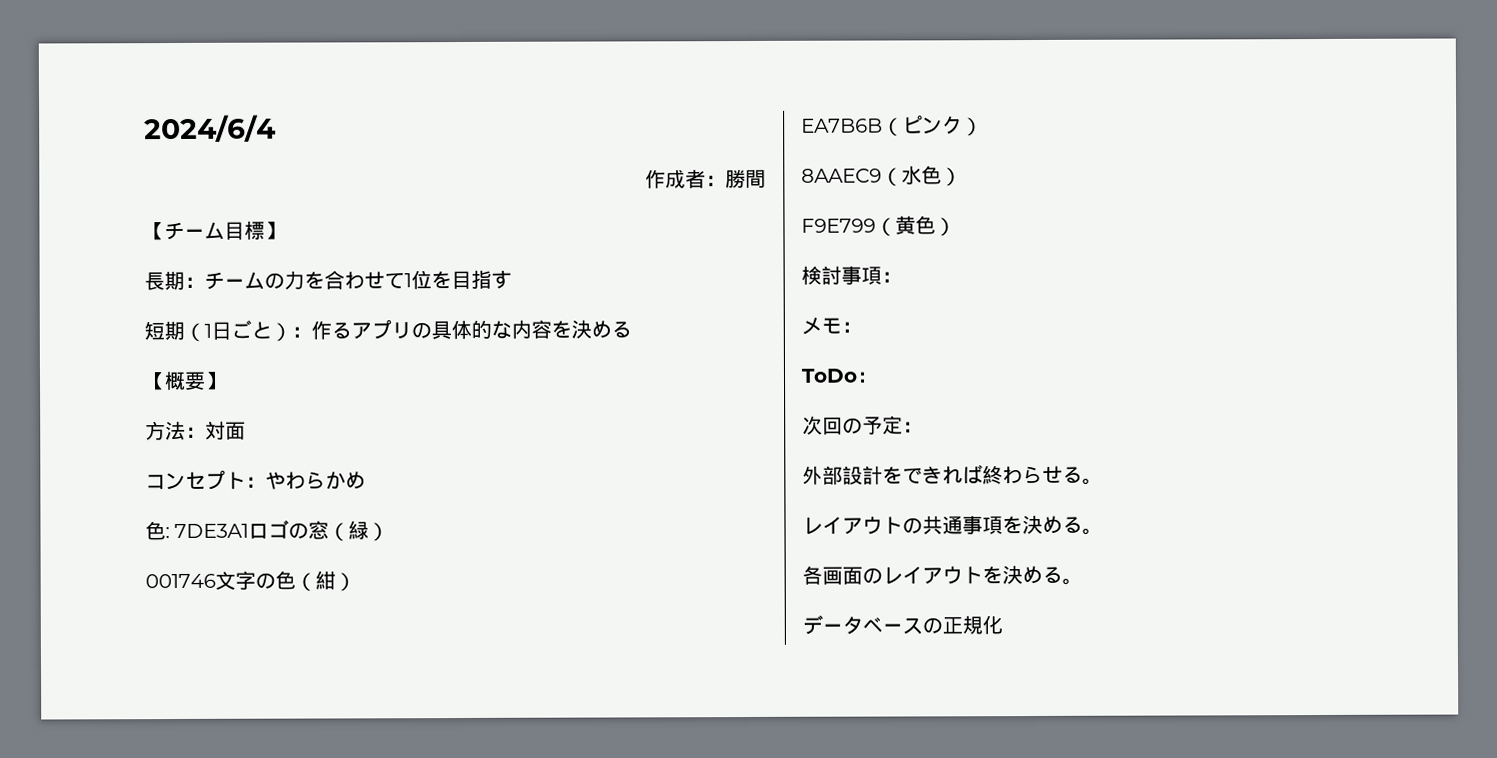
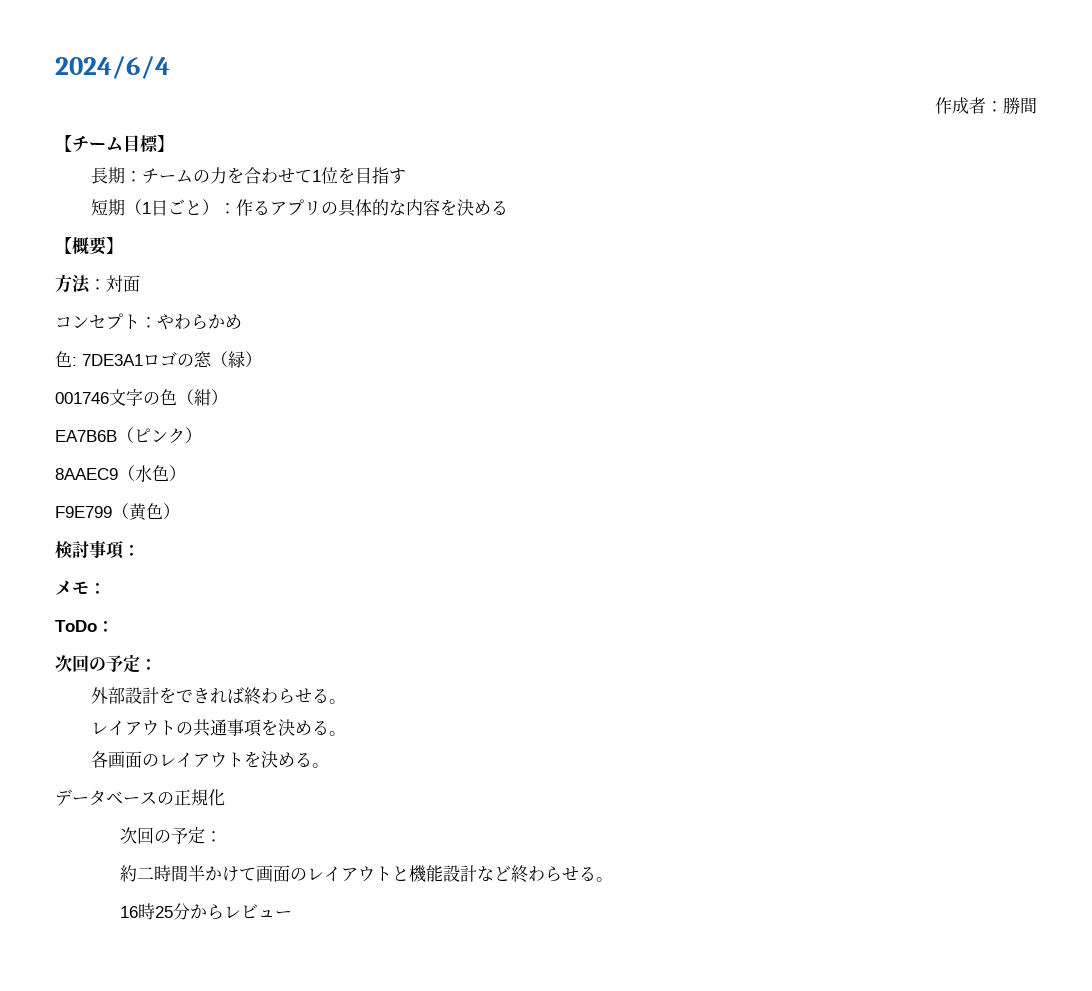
  データベースの正規化
+ 次回の予定：
+ 約二時間半かけて画面のレイアウトと機能設計など終わらせる。
+ 16時25分からレビュー

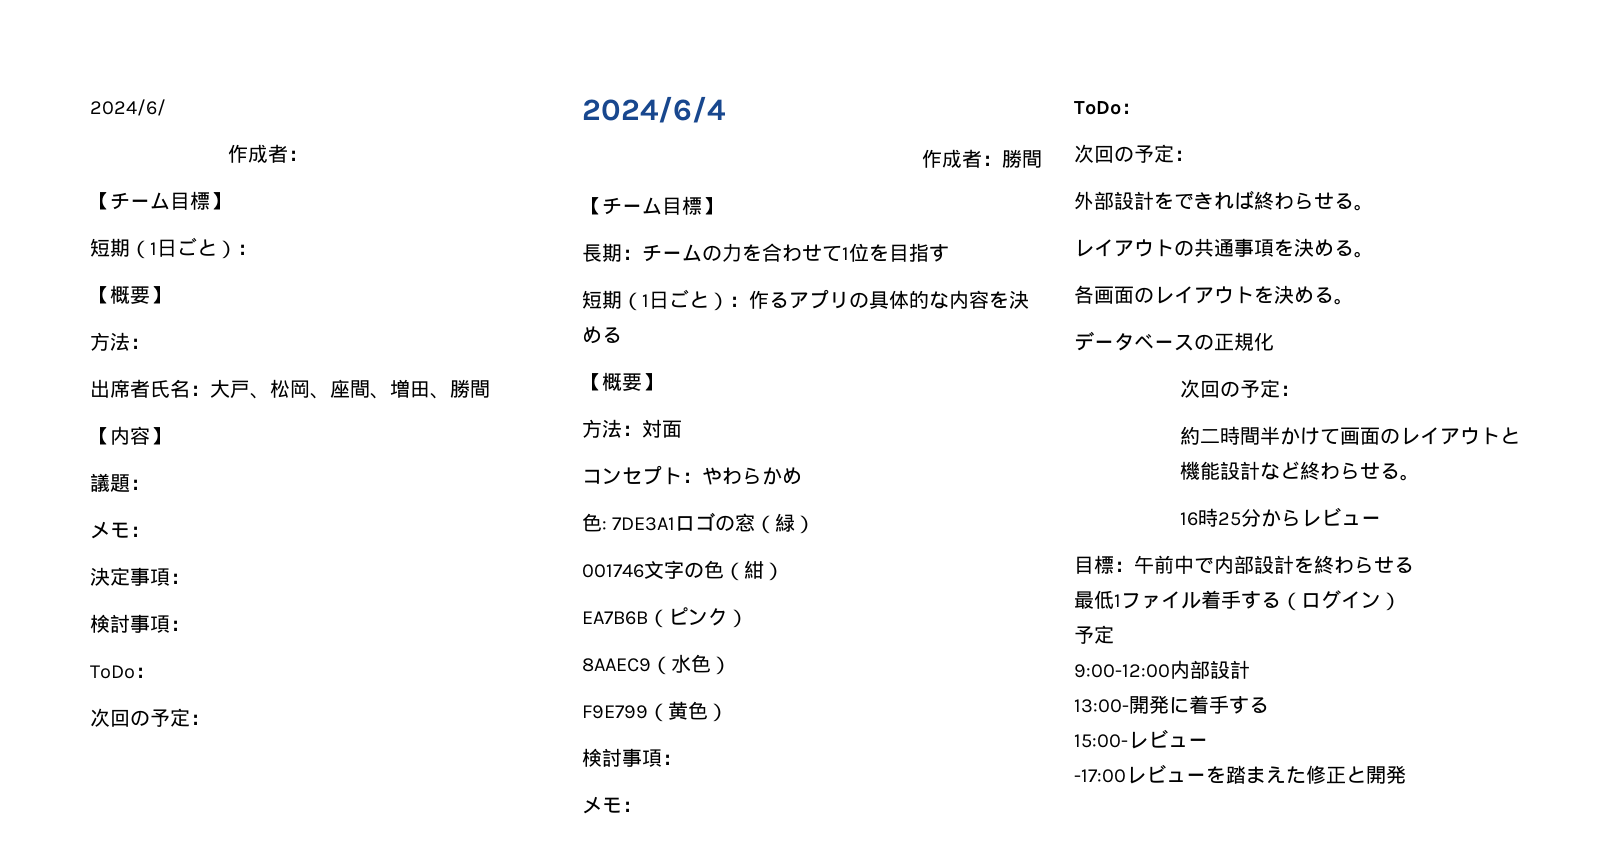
+ 2024/6/
+ 作成者：
+ 【チーム目標】
+ 短期（1日ごと）：
+ 【概要】
+ 方法：
+ 出席者氏名：大戸、松岡、座間、増田、勝間
+ 【内容】
+ 議題：
+ メモ：
+ 決定事項：
+ 検討事項：
+ ToDo：
+ 次回の予定：
+ 目標：午前中で内部設計を終わらせる
+ 最低1ファイル着手する（ログイン）
+ 予定
+ 9:00-12:00内部設計
+ 13:00-開発に着手する
+ 15:00-レビュー
+ -17:00レビューを踏まえた修正と開発

